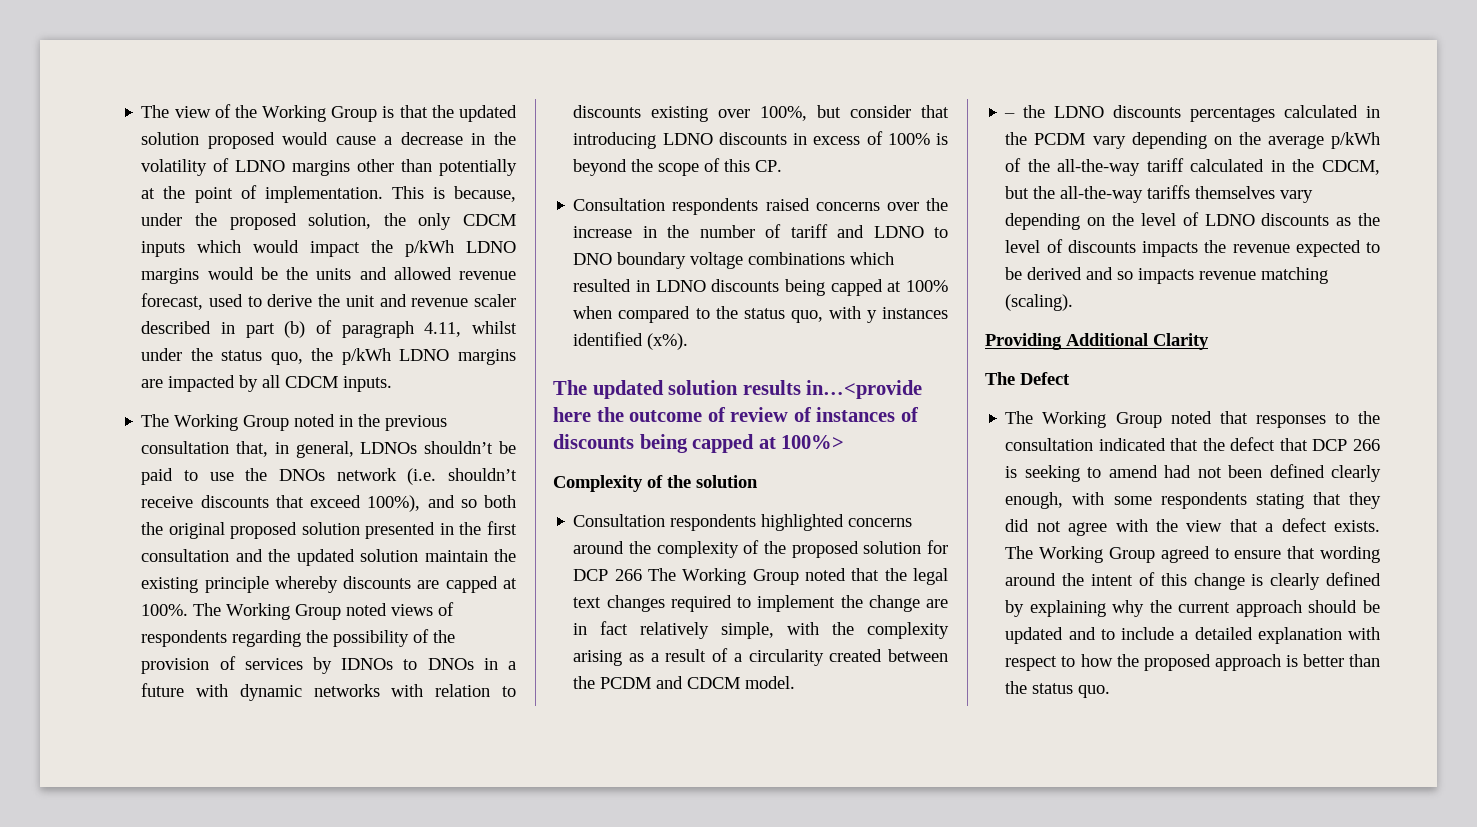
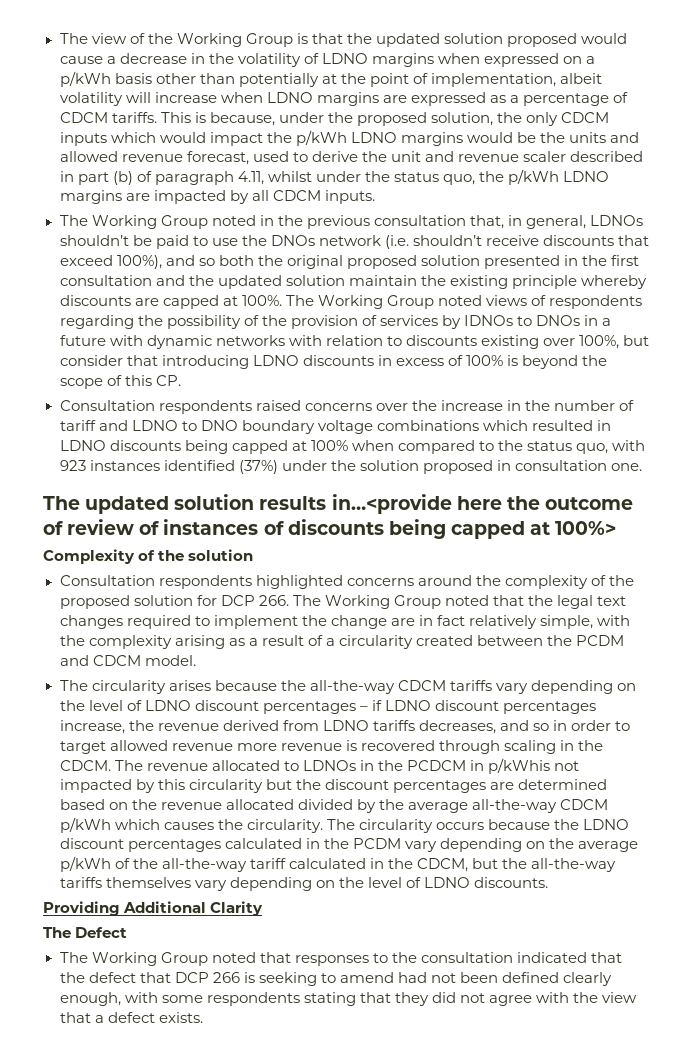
- The view of the Working Group is that the updated solution proposed would cause a decrease in the volatility of LDNO margins other than potentially at the point of implementation.
+ The view of the Working Group is that the updated solution proposed would cause a decrease in the volatility of LDNO margins when expressed on a p/kWh basis other than potentially at the point of implementation, albeit volatility will increase when LDNO margins are expressed as a percentage of CDCM tariffs.
- Consultation respondents raised concerns over the increase in the number of tariff and LDNO to DNO boundary voltage combinations which resulted in LDNO discounts being capped at 100% when compared to the status quo, with y instances identified (x%).
+ Consultation respondents raised concerns over the increase in the number of tariff and LDNO to DNO boundary voltage combinations which resulted in LDNO discounts being capped at 100% when compared to the status quo, with 923 instances identified (37%) under the solution proposed in consultation one.
- Consultation respondents highlighted concerns around the complexity of the proposed solution for DCP 266 The Working Group noted that the legal text changes required to implement the change are in fact relatively simple, with the complexity arising as a result of a circularity created between the PCDM and CDCM model.
+ Consultation respondents highlighted concerns around the complexity of the proposed solution for DCP 266. The Working Group noted that the legal text changes required to implement the change are in fact relatively simple, with the complexity arising as a result of a circularity created between the PCDM and CDCM model.
- – the LDNO discounts percentages calculated in the PCDM vary depending on the average p/kWh of the all-the-way tariff calculated in the CDCM, but the all-the-way tariffs themselves vary depending on the level of LDNO discounts as the level of discounts impacts the revenue expected to be derived and so impacts revenue matching (scaling).
+ The circularity arises because the all-the-way CDCM tariffs vary depending on the level of LDNO discount percentages – if LDNO discount percentages increase, the revenue derived from LDNO tariffs decreases, and so in order to target allowed revenue more revenue is recovered through scaling in the CDCM. The revenue allocated to LDNOs in the PCDCM in p/kWhis not impacted by this circularity but the discount percentages are determined based on the revenue allocated divided by the average all-the-way CDCM p/kWh which causes the circularity. The circularity occurs because the LDNO discount percentages calculated in the PCDM vary depending on the average p/kWh of the all-the-way tariff calculated in the CDCM, but the all-the-way tariffs themselves vary depending on the level of LDNO discounts.
- The Working Group agreed to ensure that wording around the intent of this change is clearly defined by explaining why the current approach should be updated and to include a detailed explanation with respect to how the proposed approach is better than the status quo.

